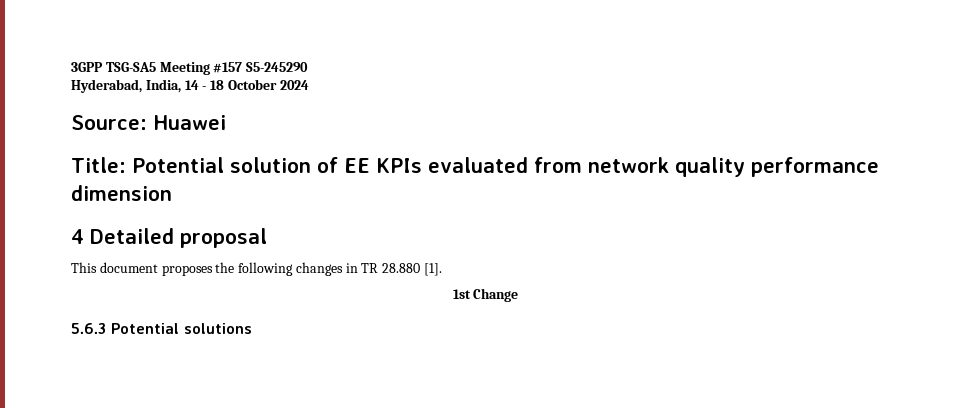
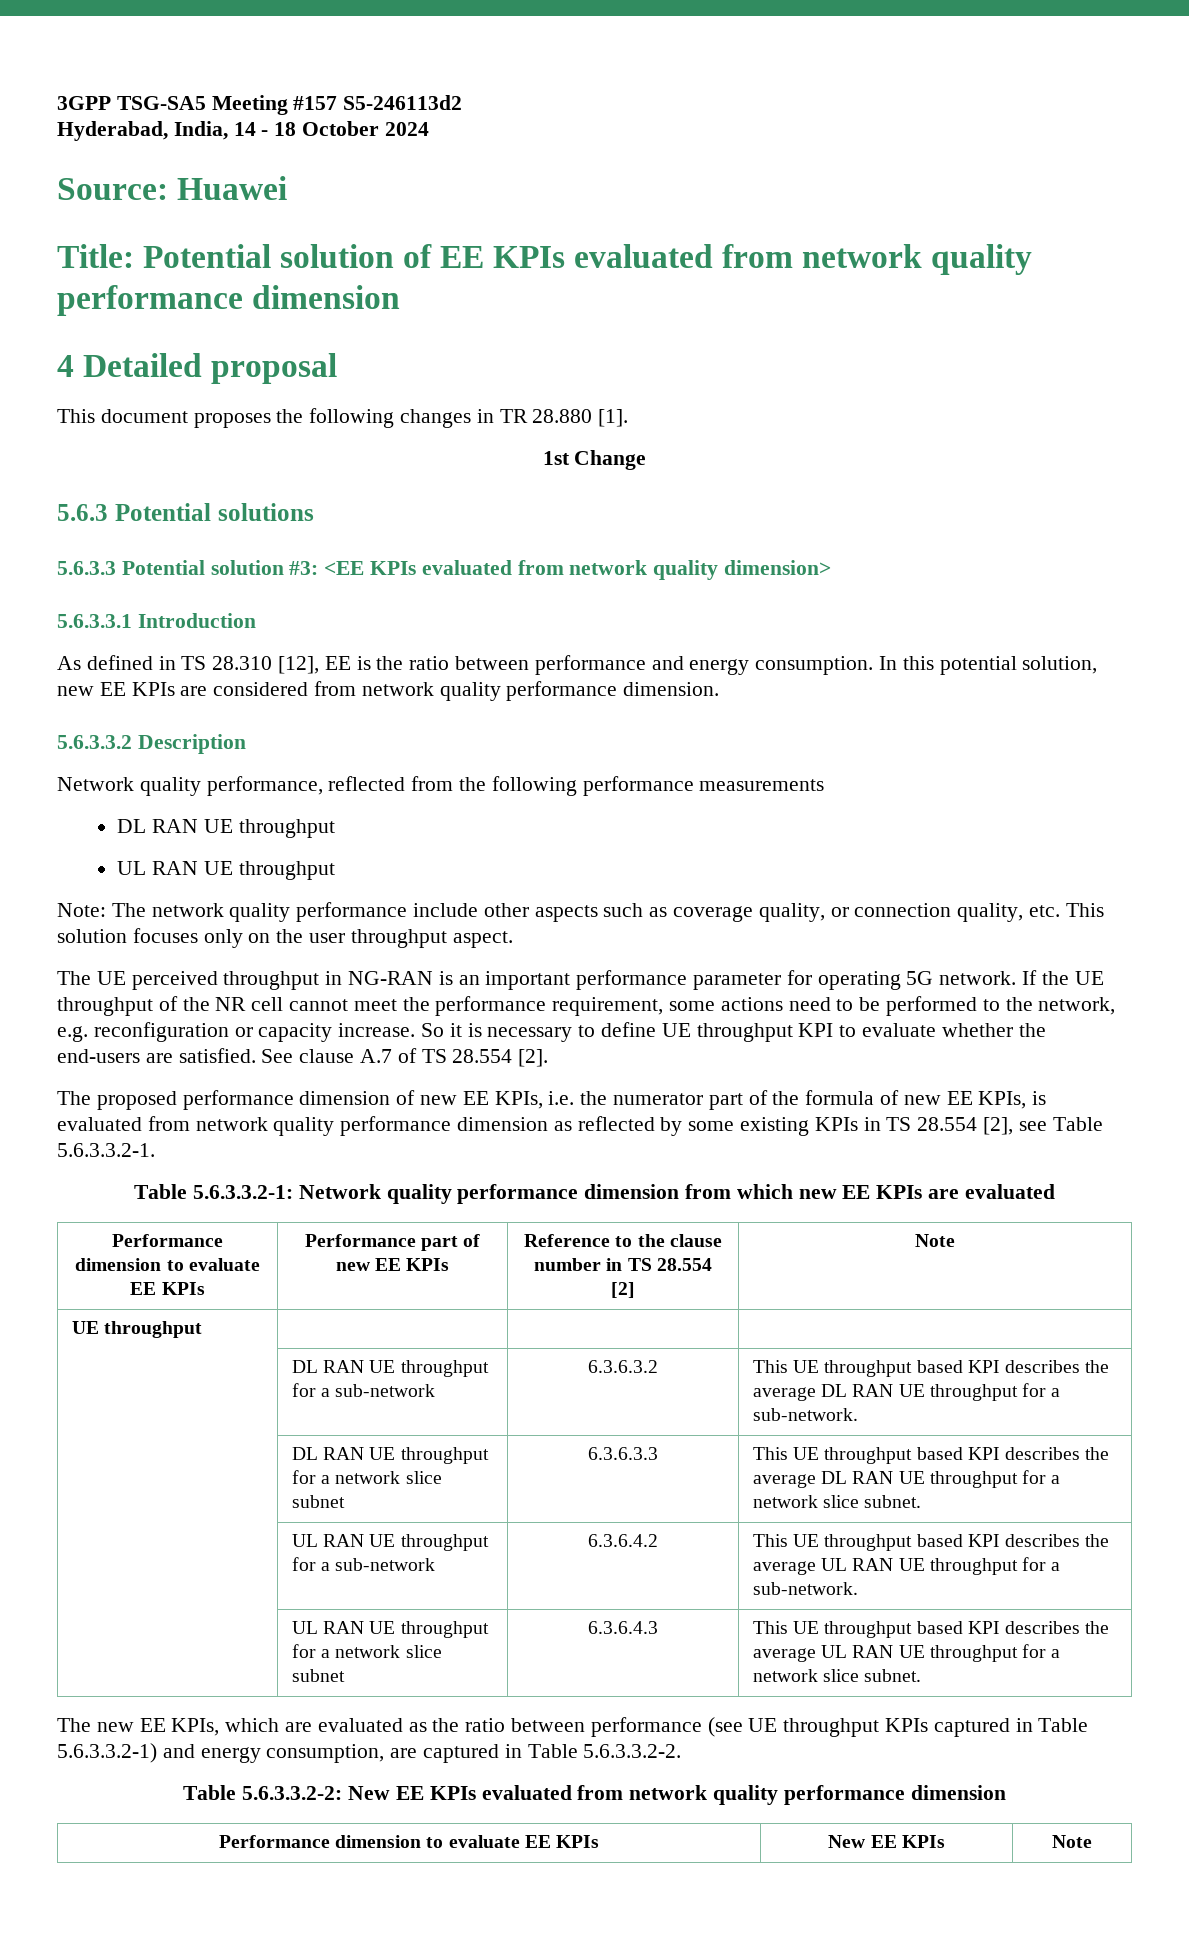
- 3GPP TSG-SA5 Meeting #157 S5-245290
+ 3GPP TSG-SA5 Meeting #157 S5-246113d2
+ 5.6.3.3 Potential solution #3: <EE KPIs evaluated from network quality dimension>
+ 5.6.3.3.1 Introduction
+ As defined in TS 28.310 [12], EE is the ratio between performance and energy consumption. In this potential solution, new EE KPIs are considered from network quality performance dimension.
+ 5.6.3.3.2 Description
+ Network quality performance, reflected from the following performance measurements
+ DL RAN UE throughput
+ UL RAN UE throughput
+ Note: The network quality performance include other aspects such as coverage quality, or connection quality, etc. This solution focuses only on the user throughput aspect.
+ The UE perceived throughput in NG-RAN is an important performance parameter for operating 5G network. If the UE throughput of the NR cell cannot meet the performance requirement, some actions need to be performed to the network, e.g. reconfiguration or capacity increase. So it is necessary to define UE throughput KPI to evaluate whether the end-users are satisfied. See clause A.7 of TS 28.554 [2].
+ The proposed performance dimension of new EE KPIs, i.e. the numerator part of the formula of new EE KPIs, is evaluated from network quality performance dimension as reflected by some existing KPIs in TS 28.554 [2], see Table 5.6.3.3.2-1.
+ Table 5.6.3.3.2-1: Network quality performance dimension from which new EE KPIs are evaluated
+ Performance dimension to evaluate EE KPIs | Performance part of new EE KPIs | Reference to the clause number in TS 28.554 [2] | Note
+ UE throughput | | |
+ | DL RAN UE throughput for a sub-network | 6.3.6.3.2 | This UE throughput based KPI describes the average DL RAN UE throughput for a sub-network.
+ | DL RAN UE throughput for a network slice subnet | 6.3.6.3.3 | This UE throughput based KPI describes the average DL RAN UE throughput for a network slice subnet.
+ | UL RAN UE throughput for a sub-network | 6.3.6.4.2 | This UE throughput based KPI describes the average UL RAN UE throughput for a sub-network.
+ | UL RAN UE throughput for a network slice subnet | 6.3.6.4.3 | This UE throughput based KPI describes the average UL RAN UE throughput for a network slice subnet.
+ The new EE KPIs, which are evaluated as the ratio between performance (see UE throughput KPIs captured in Table 5.6.3.3.2-1) and energy consumption, are captured in Table 5.6.3.3.2-2.
+ Table 5.6.3.3.2-2: New EE KPIs evaluated from network quality performance dimension
+ Performance dimension to evaluate EE KPIs | New EE KPIs | Note

